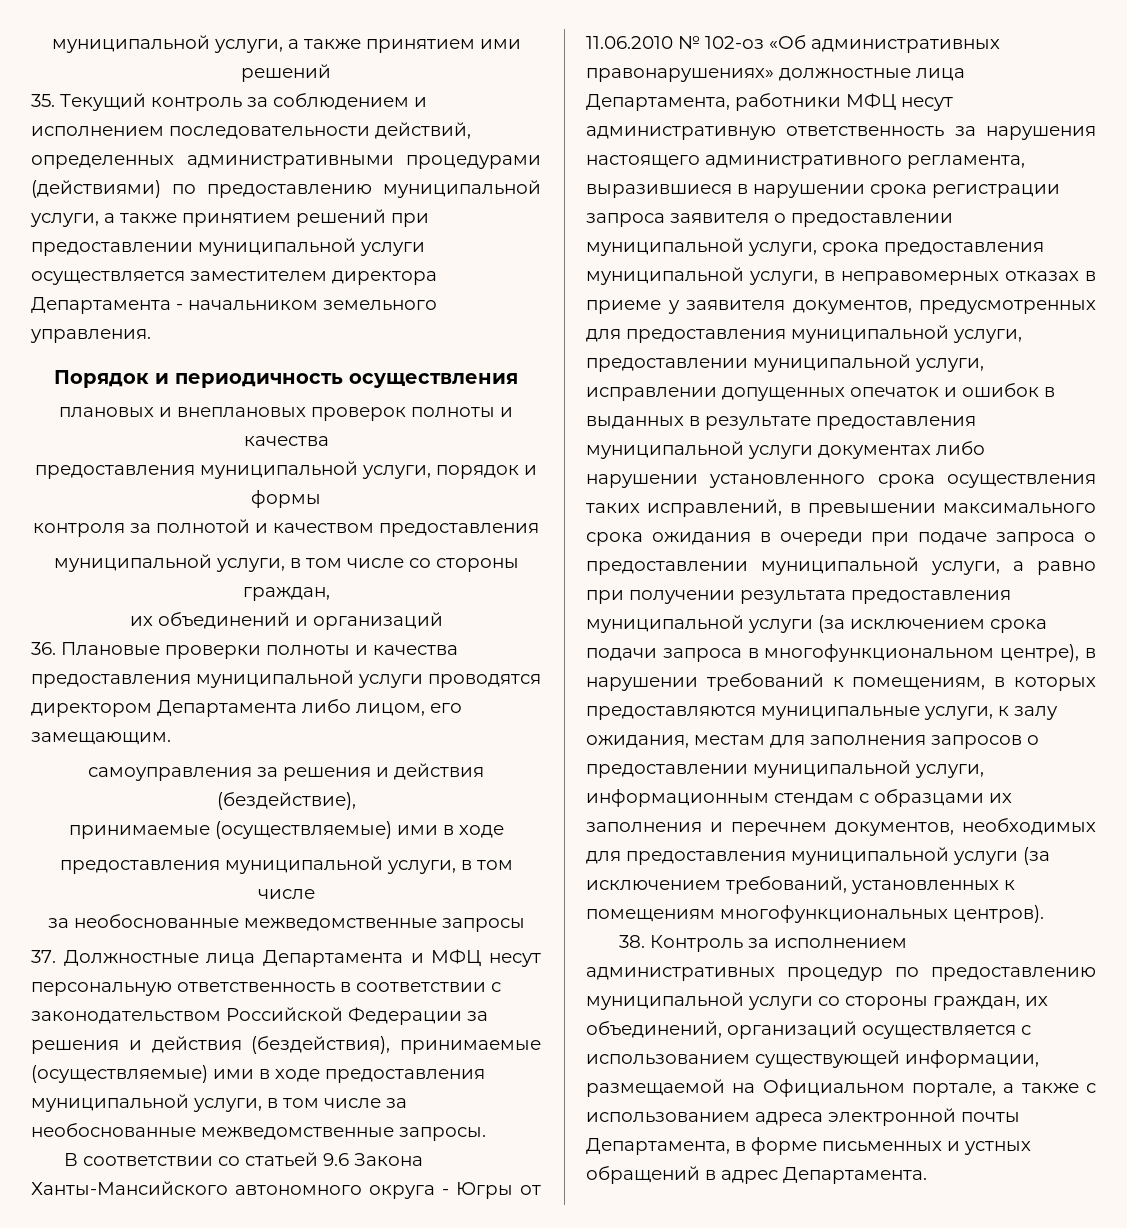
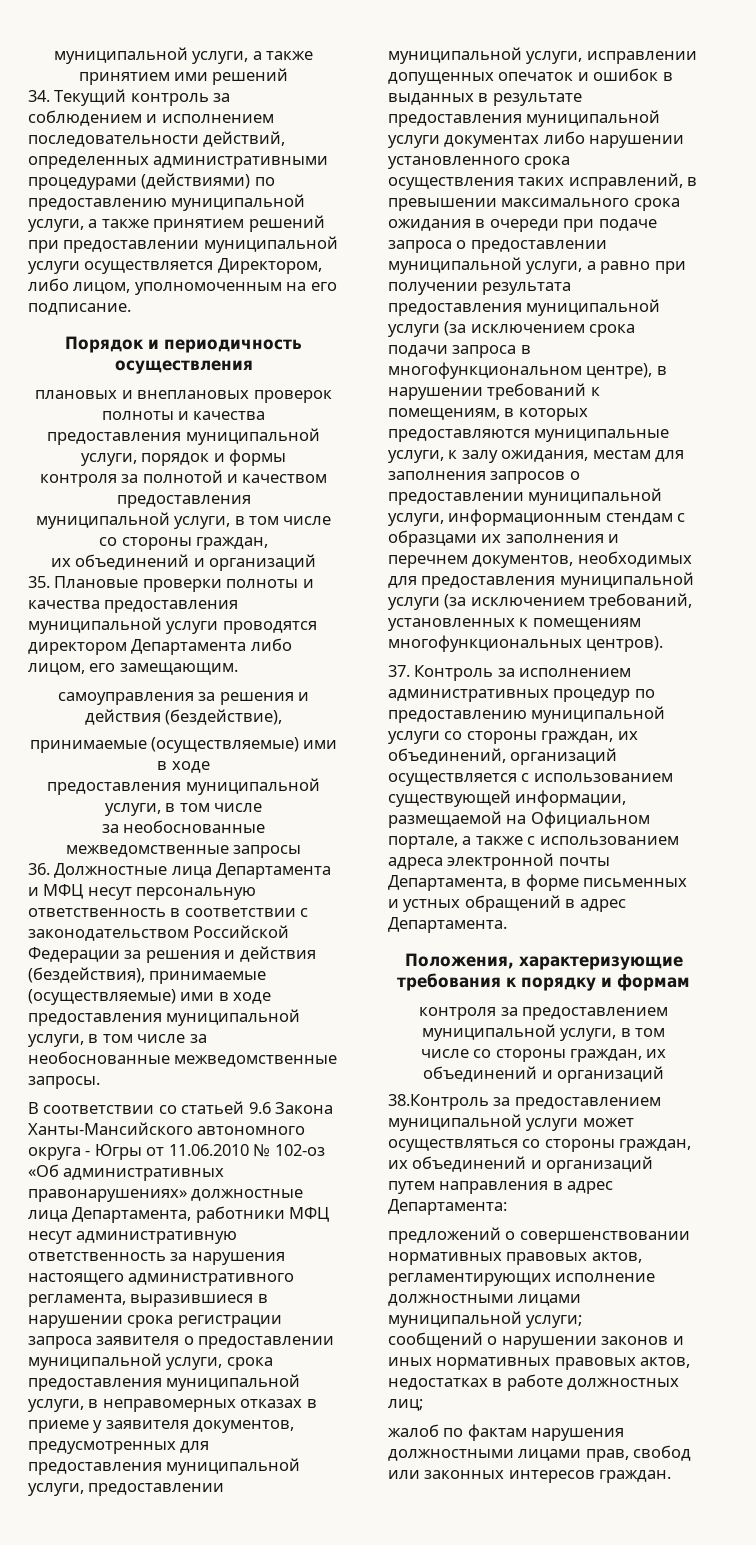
- 35. Текущий контроль за соблюдением и исполнением последовательности действий, определенных административными процедурами (действиями) по предоставлению муниципальной услуги, а также принятием решений при предоставлении муниципальной услуги осуществляется заместителем директора Департамента - начальником земельного управления.
+ 34. Текущий контроль за соблюдением и исполнением последовательности действий, определенных административными процедурами (действиями) по предоставлению муниципальной услуги, а также принятием решений при предоставлении муниципальной услуги осуществляется Директором, либо лицом, уполномоченным на его подписание.
- 36. Плановые проверки полноты и качества предоставления муниципальной услуги проводятся директором Департамента либо лицом, его замещающим.
+ 35. Плановые проверки полноты и качества предоставления муниципальной услуги проводятся директором Департамента либо лицом, его замещающим.
- 37. Должностные лица Департамента и МФЦ несут персональную ответственность в соответствии с законодательством Российской Федерации за решения и действия (бездействия), принимаемые (осуществляемые) ими в ходе предоставления муниципальной услуги, в том числе за необоснованные межведомственные запросы.
+ 36. Должностные лица Департамента и МФЦ несут персональную ответственность в соответствии с законодательством Российской Федерации за решения и действия (бездействия), принимаемые (осуществляемые) ими в ходе предоставления муниципальной услуги, в том числе за необоснованные межведомственные запросы.
- 38. Контроль за исполнением административных процедур по предоставлению муниципальной услуги со стороны граждан, их объединений, организаций осуществляется с использованием существующей информации, размещаемой на Официальном портале, а также с использованием адреса электронной почты Департамента, в форме письменных и устных обращений в адрес Департамента.
+ 37. Контроль за исполнением административных процедур по предоставлению муниципальной услуги со стороны граждан, их объединений, организаций осуществляется с использованием существующей информации, размещаемой на Официальном портале, а также с использованием адреса электронной почты Департамента, в форме письменных и устных обращений в адрес Департамента.
+ Положения, характеризующие требования к порядку и формам
+ контроля за предоставлением муниципальной услуги, в том
+ числе со стороны граждан, их объединений и организаций
+ 38.Контроль за предоставлением муниципальной услуги может осуществляться со стороны граждан, их объединений и организаций путем направления в адрес Департамента:
+ предложений о совершенствовании нормативных правовых актов, регламентирующих исполнение должностными лицами муниципальной услуги;
+ сообщений о нарушении законов и иных нормативных правовых актов, недостатках в работе должностных лиц;
+ жалоб по фактам нарушения должностными лицами прав, свобод или законных интересов граждан.

